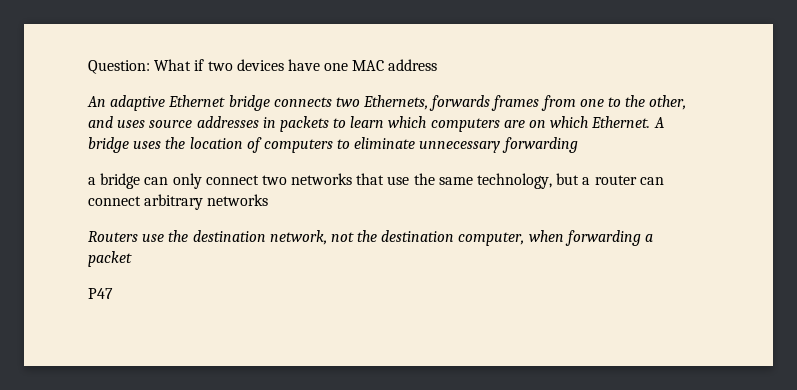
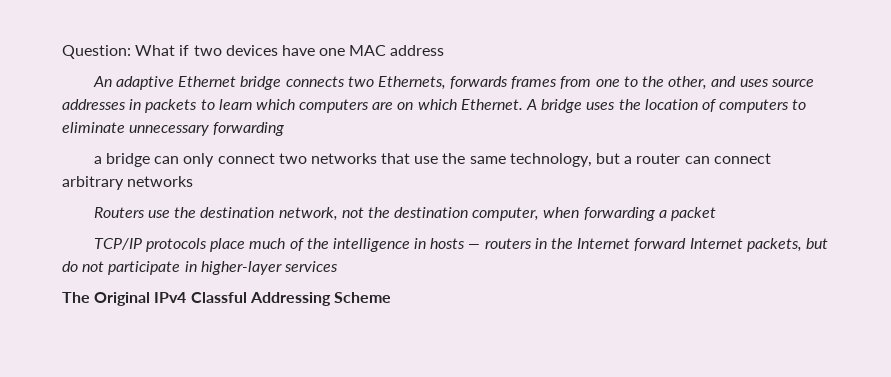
- P47
+ TCP/IP protocols place much of the intelligence in hosts — routers in the Internet forward Internet packets, but do not participate in higher-layer services
+ The Original IPv4 Classful Addressing Scheme

